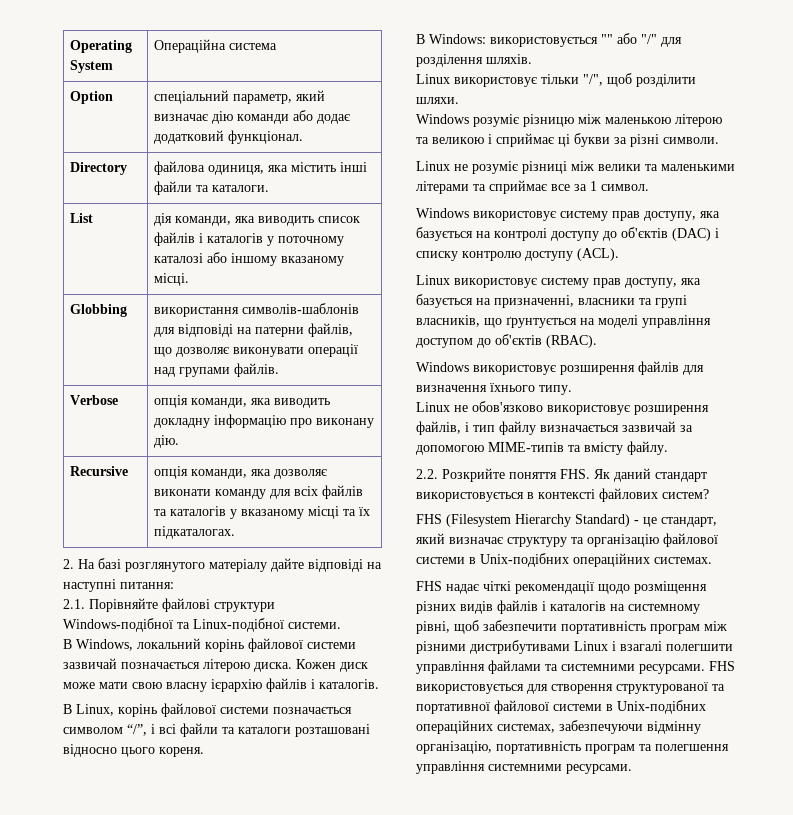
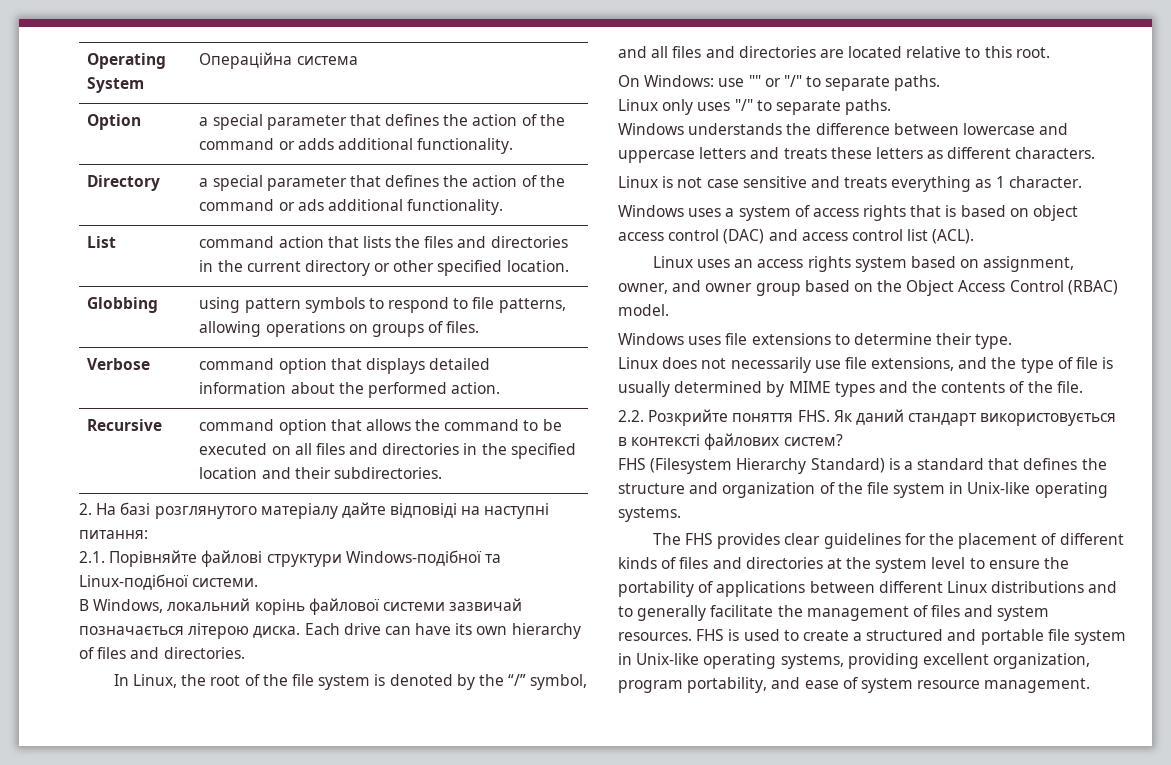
- Option | спеціальний параметр, який визначає дію команди або додає додатковий функціонал.
- Directory | файлова одиниця, яка містить інші файли та каталоги.
- List | дія команди, яка виводить список файлів і каталогів у поточному каталозі або іншому вказаному місці.
- Globbing | використання символів-шаблонів для відповіді на патерни файлів, що дозволяє виконувати операції над групами файлів.
- Verbose | опція команди, яка виводить докладну інформацію про виконану дію.
- Recursive | опція команди, яка дозволяє виконати команду для всіх файлів та каталогів у вказаному місці та їх підкаталогах.
+ Option | a special parameter that defines the action of the command or adds additional functionality.
+ Directory | a special parameter that defines the action of the command or ads additional functionality.
+ List | command action that lists the files and directories in the current directory or other specified location.
+ Globbing | using pattern symbols to respond to file patterns, allowing operations on groups of files.
+ Verbose | command option that displays detailed information about the performed action.
+ Recursive | command option that allows the command to be executed on all files and directories in the specified location and their subdirectories.
- Кожен диск може мати свою власну ієрархію файлів і каталогів.
- В Linux, корінь файлової системи позначається символом “/”, і всі файли та каталоги розташовані відносно цього кореня.
- В Windows: використовується "" або "/" для розділення шляхів.
- Linux використовує тільки "/", щоб розділити шляхи.
- Windows розуміє різницю між маленькою літерою та великою і сприймає ці букви за різні символи.
- Linux не розуміє різниці між велики та маленькими літерами та сприймає все за 1 символ.
- Windows використовує систему прав доступу, яка базується на контролі доступу до об'єктів (DAC) і списку контролю доступу (ACL).
- Linux використовує систему прав доступу, яка базується на призначенні, власники та групі власників, що ґрунтується на моделі управління доступом до об'єктів (RBAC).
- Windows використовує розширення файлів для визначення їхнього типу.
- Linux не обов'язково використовує розширення файлів, і тип файлу визначається зазвичай за допомогою MIME-типів та вмісту файлу.
+ Each drive can have its own hierarchy of files and directories.
+ In Linux, the root of the file system is denoted by the “/” symbol, and all files and directories are located relative to this root.
+ On Windows: use "" or "/" to separate paths.
+ Linux only uses "/" to separate paths.
+ Windows understands the difference between lowercase and uppercase letters and treats these letters as different characters.
+ Linux is not case sensitive and treats everything as 1 character.
+ Windows uses a system of access rights that is based on object access control (DAC) and access control list (ACL).
+ Linux uses an access rights system based on assignment, owner, and owner group based on the Object Access Control (RBAC) model.
+ Windows uses file extensions to determine their type.
+ Linux does not necessarily use file extensions, and the type of file is usually determined by MIME types and the contents of the file.
- FHS (Filesystem Hierarchy Standard) - це стандарт, який визначає структуру та організацію файлової системи в Unix-подібних операційних системах.
- FHS надає чіткі рекомендації щодо розміщення різних видів файлів і каталогів на системному рівні, щоб забезпечити портативність програм між різними дистрибутивами Linux і взагалі полегшити управління файлами та системними ресурсами. FHS використовується для створення структурованої та портативної файлової системи в Unix-подібних операційних системах, забезпечуючи відмінну організацію, портативність програм та полегшення управління системними ресурсами.
+ FHS (Filesystem Hierarchy Standard) is a standard that defines the structure and organization of the file system in Unix-like operating systems.
+ The FHS provides clear guidelines for the placement of different kinds of files and directories at the system level to ensure the portability of applications between different Linux distributions and to generally facilitate the management of files and system resources. FHS is used to create a structured and portable file system in Unix-like operating systems, providing excellent organization, program portability, and ease of system resource management.

